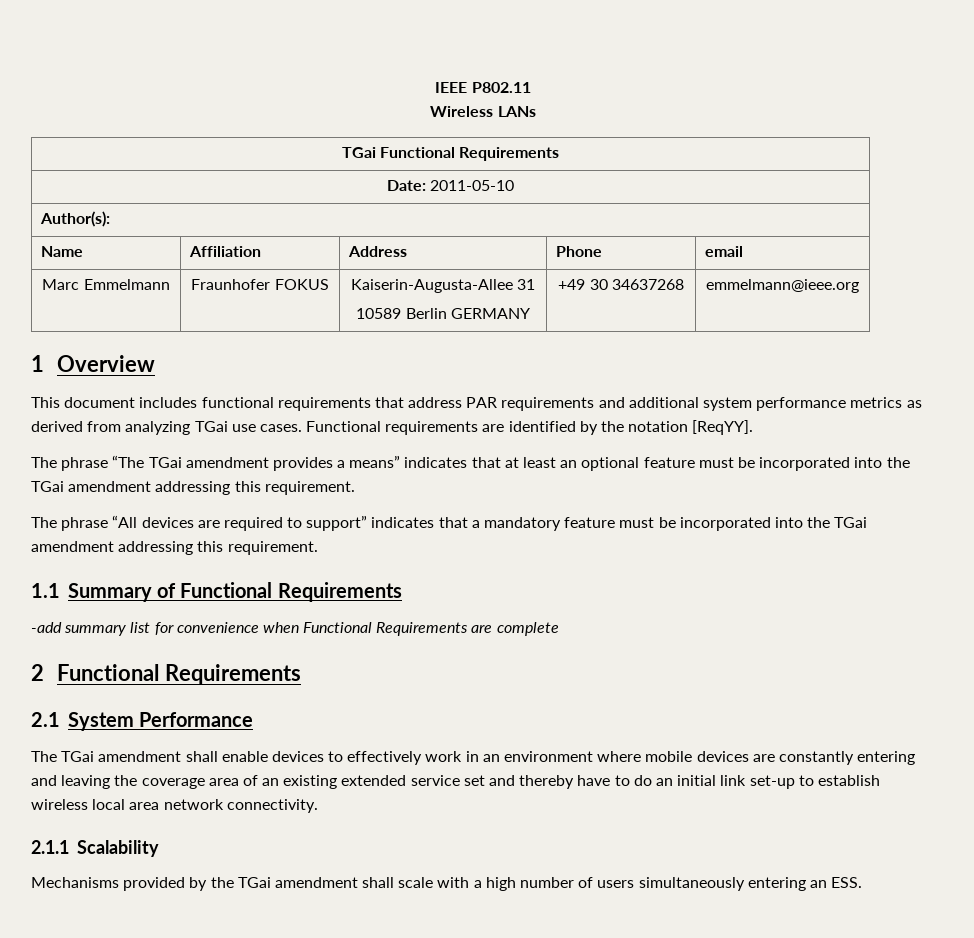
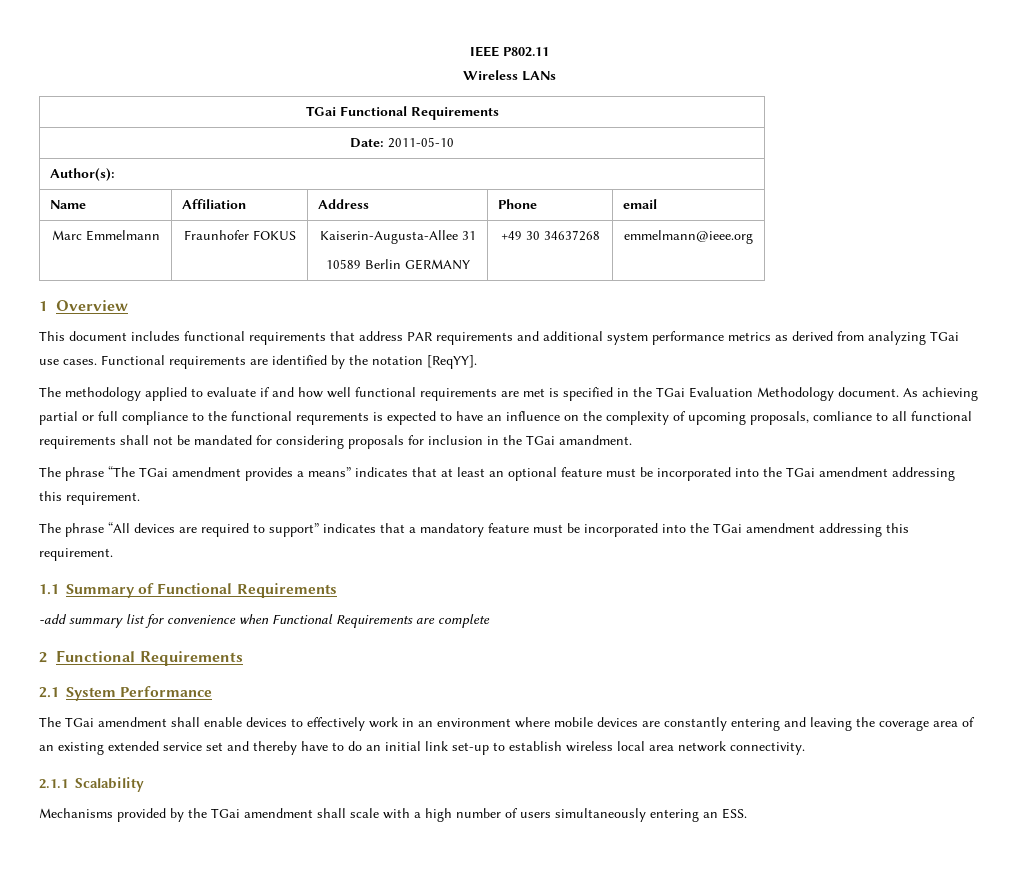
+ The methodology applied to evaluate if and how well functional requirements are met is specified in the TGai Evaluation Methodology document. As achieving partial or full compliance to the functional requrements is expected to have an influence on the complexity of upcoming proposals, comliance to all functional requirements shall not be mandated for considering proposals for inclusion in the TGai amandment.

